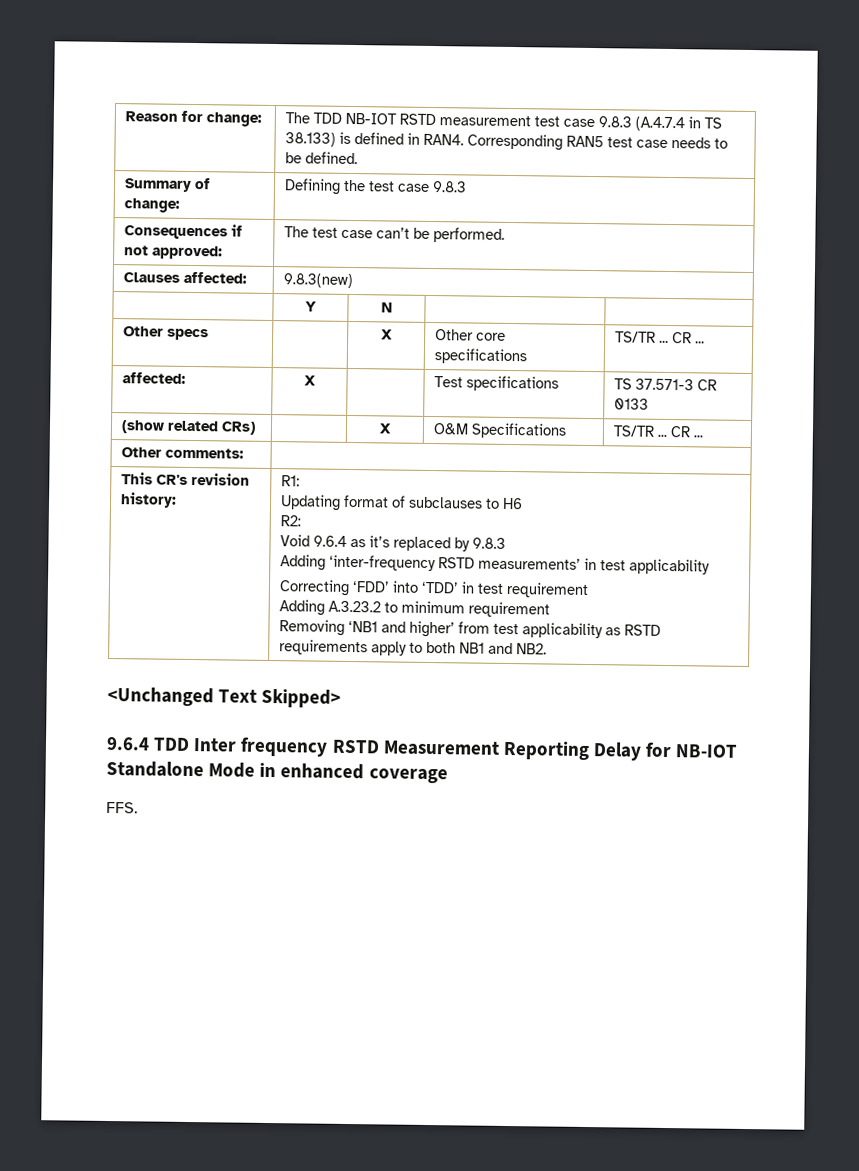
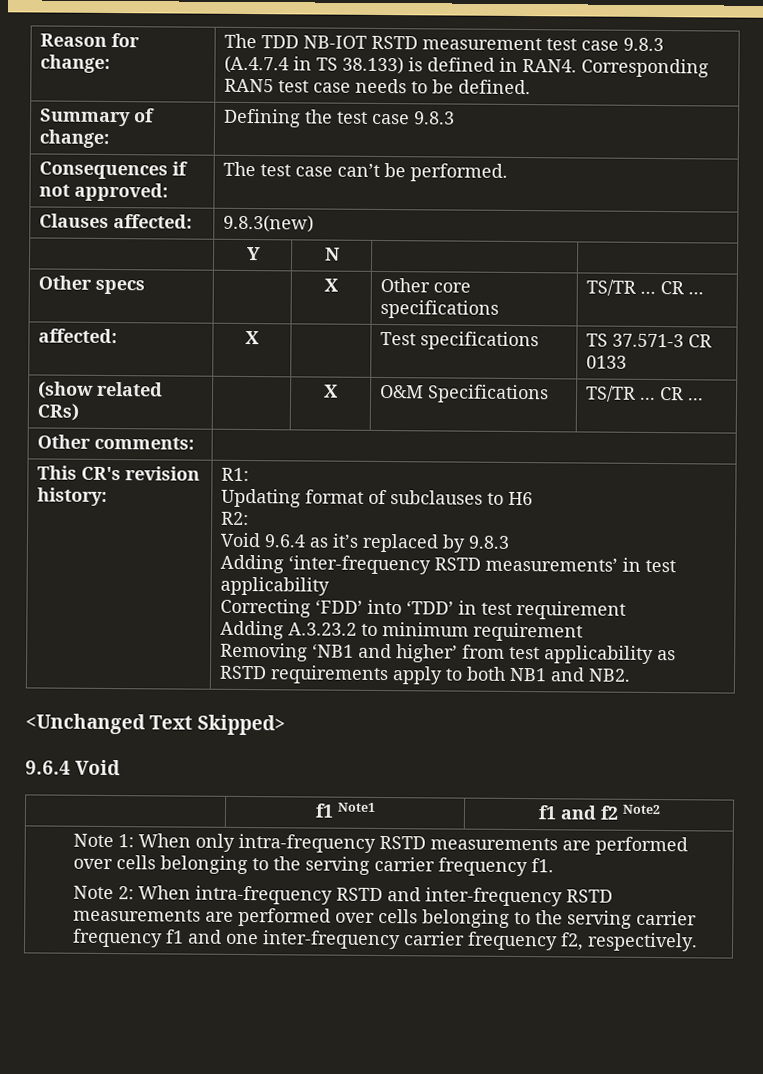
- 9.6.4 TDD Inter frequency RSTD Measurement Reporting Delay for NB-IOT Standalone Mode in enhanced coverage
- FFS.
+ 9.6.4 Void
+ | f1 Note1 | f1 and f2 Note2
+ Note 1: When only intra-frequency RSTD measurements are performed over cells belonging to the serving carrier frequency f1.
+ Note 2: When intra-frequency RSTD and inter-frequency RSTD measurements are performed over cells belonging to the serving carrier frequency f1 and one inter-frequency carrier frequency f2, respectively.

